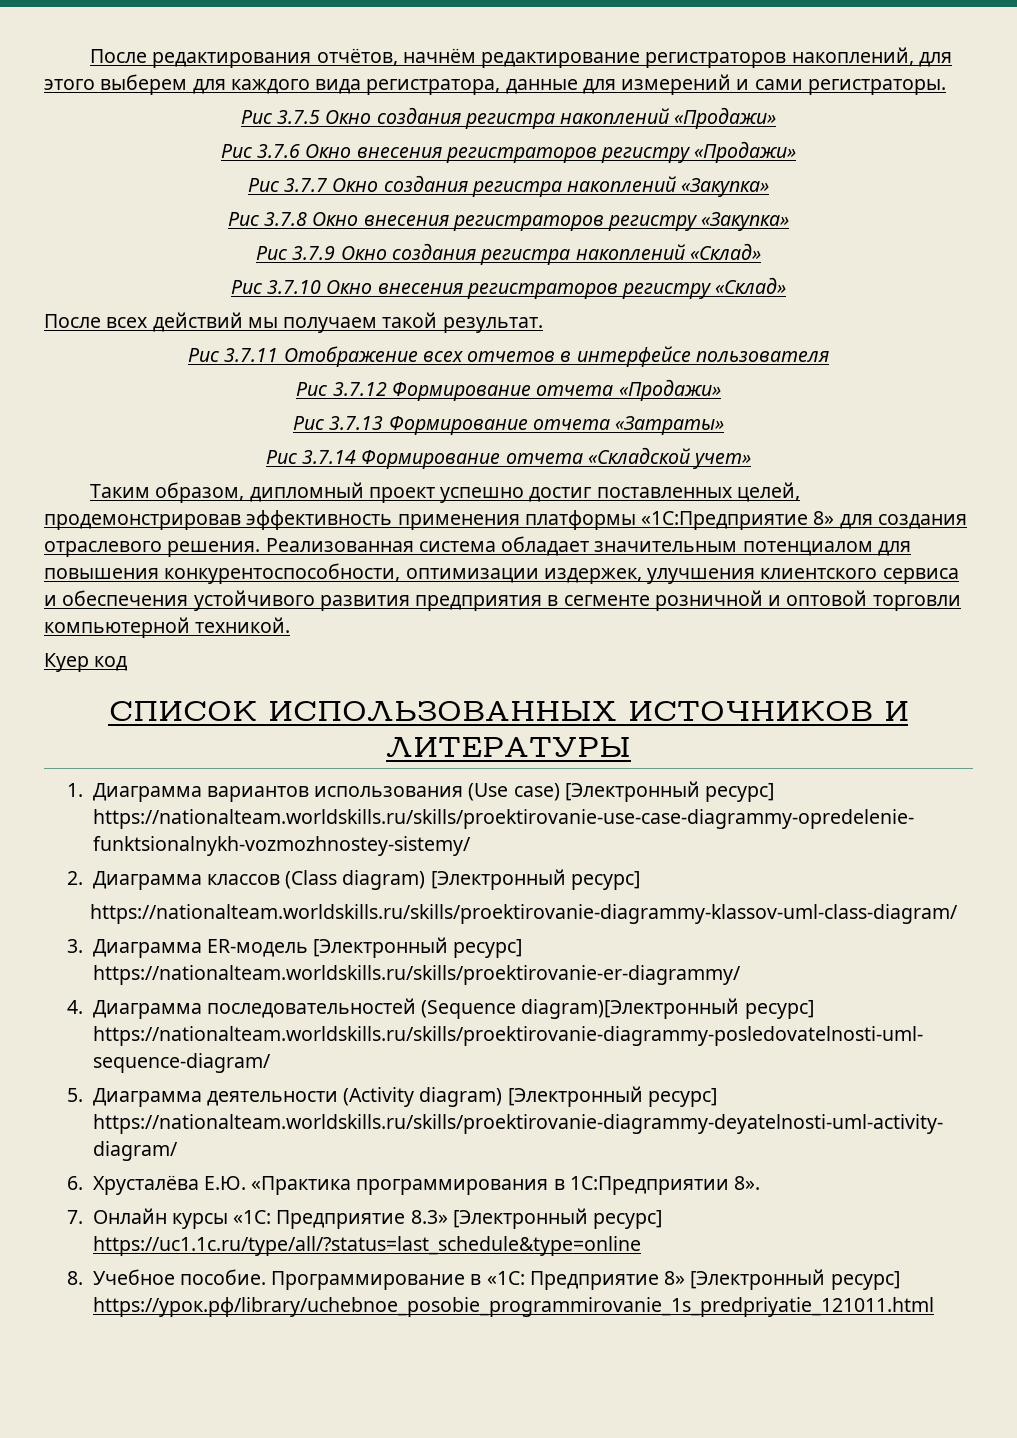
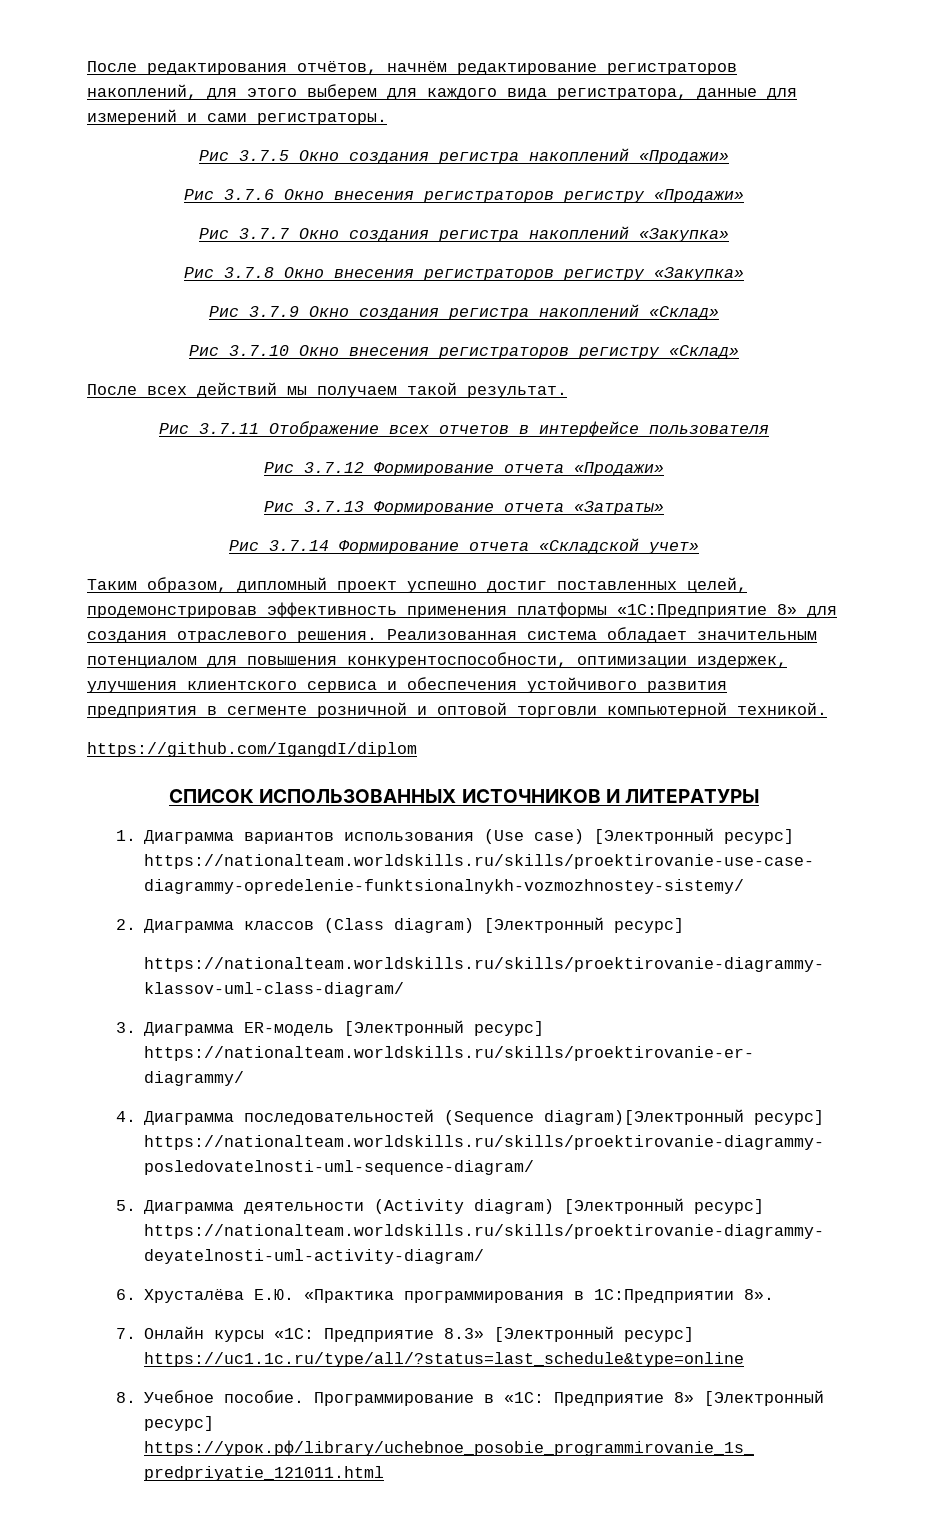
- Куер код
+ https://github.com/IgangdI/diplom

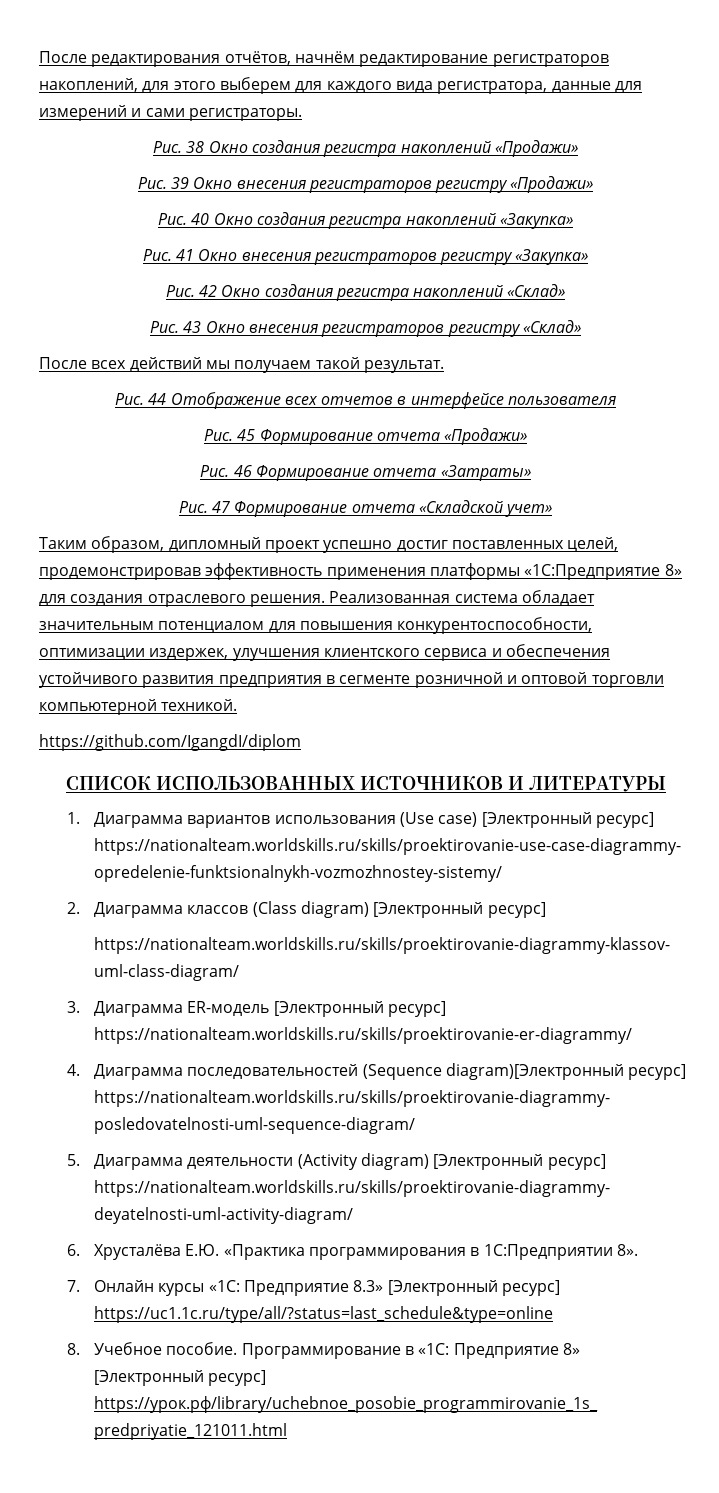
- Рис 3.7.5 Окно создания регистра накоплений «Продажи»
+ Рис. 38 Окно создания регистра накоплений «Продажи»
- Рис 3.7.6 Окно внесения регистраторов регистру «Продажи»
+ Рис. 39 Окно внесения регистраторов регистру «Продажи»
- Рис 3.7.7 Окно создания регистра накоплений «Закупка»
+ Рис. 40 Окно создания регистра накоплений «Закупка»
- Рис 3.7.8 Окно внесения регистраторов регистру «Закупка»
+ Рис. 41 Окно внесения регистраторов регистру «Закупка»
- Рис 3.7.9 Окно создания регистра накоплений «Склад»
+ Рис. 42 Окно создания регистра накоплений «Склад»
- Рис 3.7.10 Окно внесения регистраторов регистру «Склад»
+ Рис. 43 Окно внесения регистраторов регистру «Склад»
- Рис 3.7.11 Отображение всех отчетов в интерфейсе пользователя
+ Рис. 44 Отображение всех отчетов в интерфейсе пользователя
- Рис 3.7.12 Формирование отчета «Продажи»
+ Рис. 45 Формирование отчета «Продажи»
- Рис 3.7.13 Формирование отчета «Затраты»
+ Рис. 46 Формирование отчета «Затраты»
- Рис 3.7.14 Формирование отчета «Складской учет»
+ Рис. 47 Формирование отчета «Складской учет»

